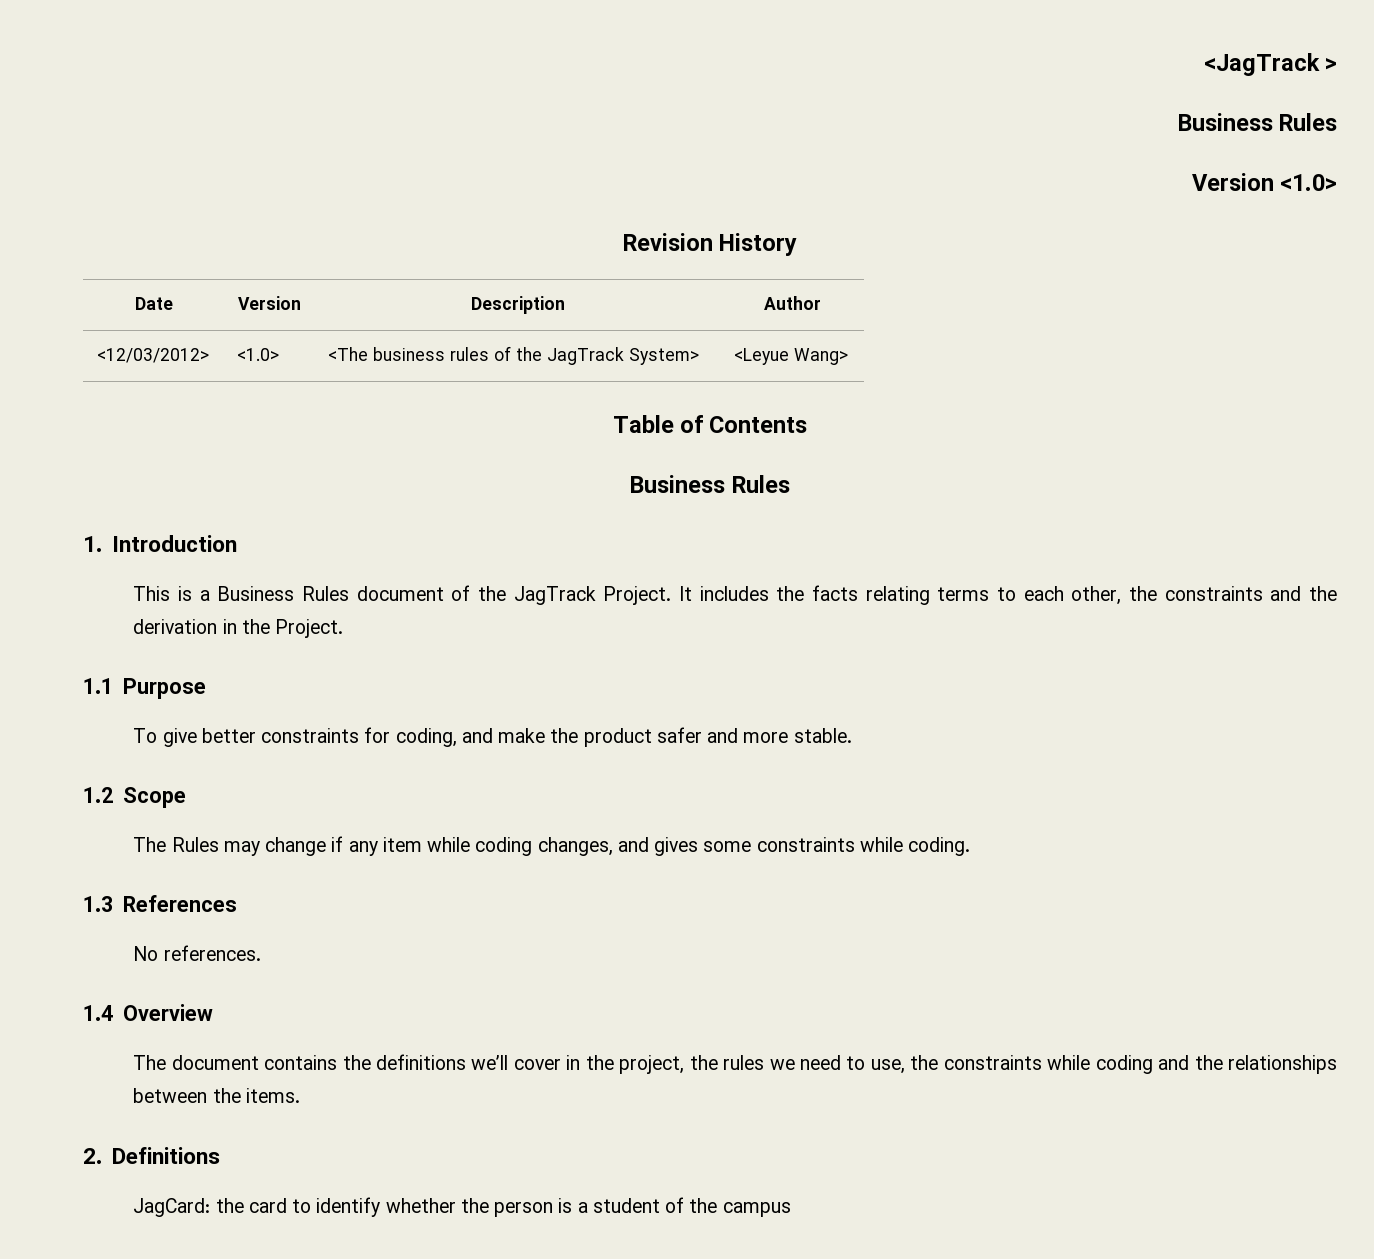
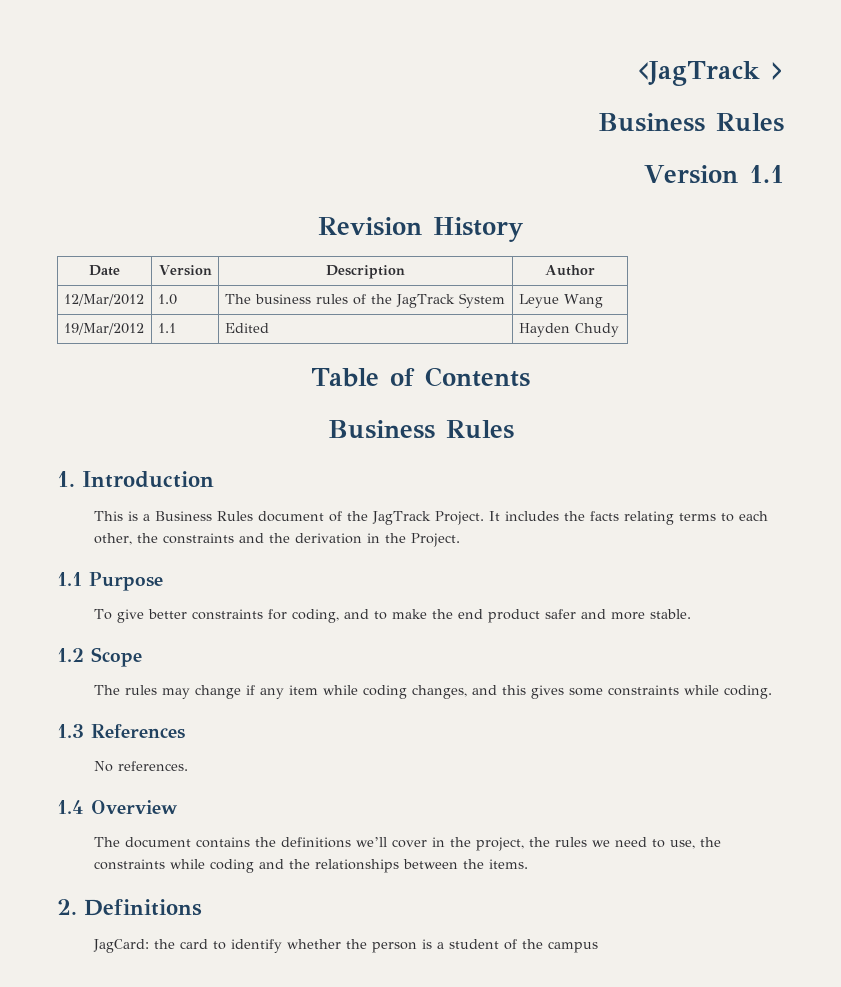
- Version <1.0>
+ Version 1.1
- <12/03/2012> | <1.0> | <The business rules of the JagTrack System> | <Leyue Wang>
+ 12/Mar/2012 | 1.0 | The business rules of the JagTrack System | Leyue Wang
+ 19/Mar/2012 | 1.1 | Edited | Hayden Chudy
- To give better constraints for coding, and make the product safer and more stable.
+ To give better constraints for coding, and to make the end product safer and more stable.
- The Rules may change if any item while coding changes, and gives some constraints while coding.
+ The rules may change if any item while coding changes, and this gives some constraints while coding.

